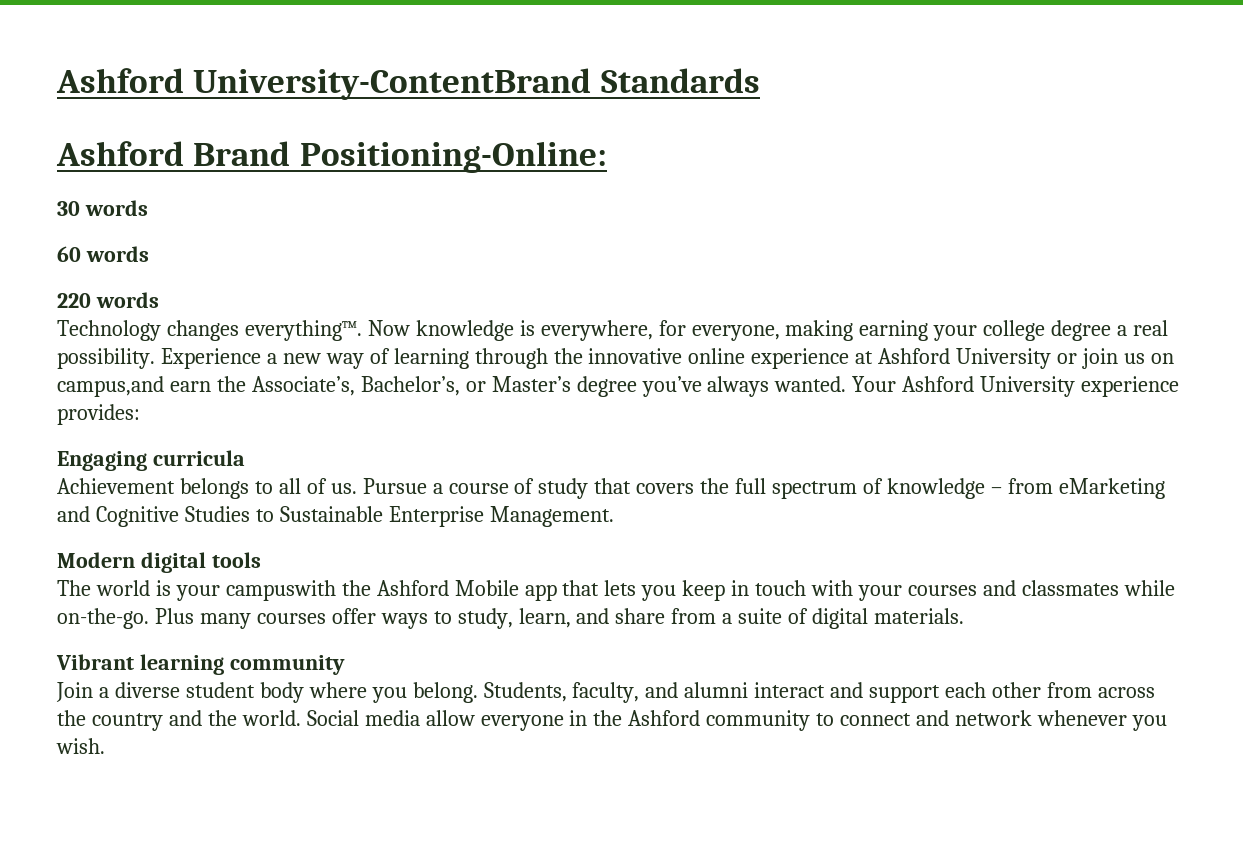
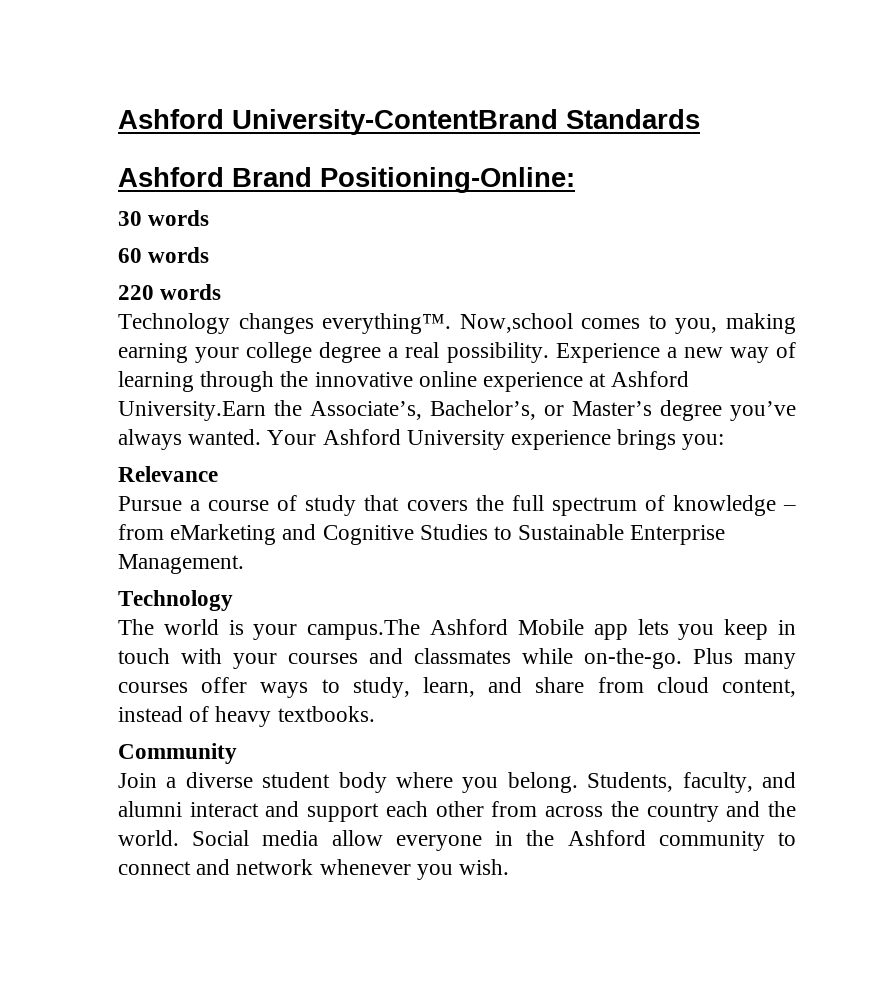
- Now knowledge is everywhere, for everyone, making earning your college degree a real possibility.
+ Now,school comes to you, making earning your college degree a real possibility.
- Experience a new way of learning through the innovative online experience at Ashford University or join us on campus,and earn the Associate’s, Bachelor’s, or Master’s degree you’ve always wanted.
+ Experience a new way of learning through the innovative online experience at Ashford University.Earn the Associate’s, Bachelor’s, or Master’s degree you’ve always wanted.
- Your Ashford University experience provides:
- Engaging curricula
- Achievement belongs to all of us. Pursue a course of study that covers the full spectrum of knowledge – from eMarketing and Cognitive Studies to Sustainable Enterprise Management.
- Modern digital tools
+ Your Ashford University experience brings you:
+ Relevance
+ Pursue a course of study that covers the full spectrum of knowledge – from eMarketing and Cognitive Studies to Sustainable Enterprise Management.
+ Technology
- The world is your campuswith the Ashford Mobile app that lets you keep in touch with your courses and classmates while on-the-go.
+ The world is your campus.The Ashford Mobile app lets you keep in touch with your courses and classmates while on-the-go.
- Plus many courses offer ways to study, learn, and share from a suite of digital materials.
- Vibrant learning community
+ Plus many courses offer ways to study, learn, and share from cloud content, instead of heavy textbooks.
+ Community

